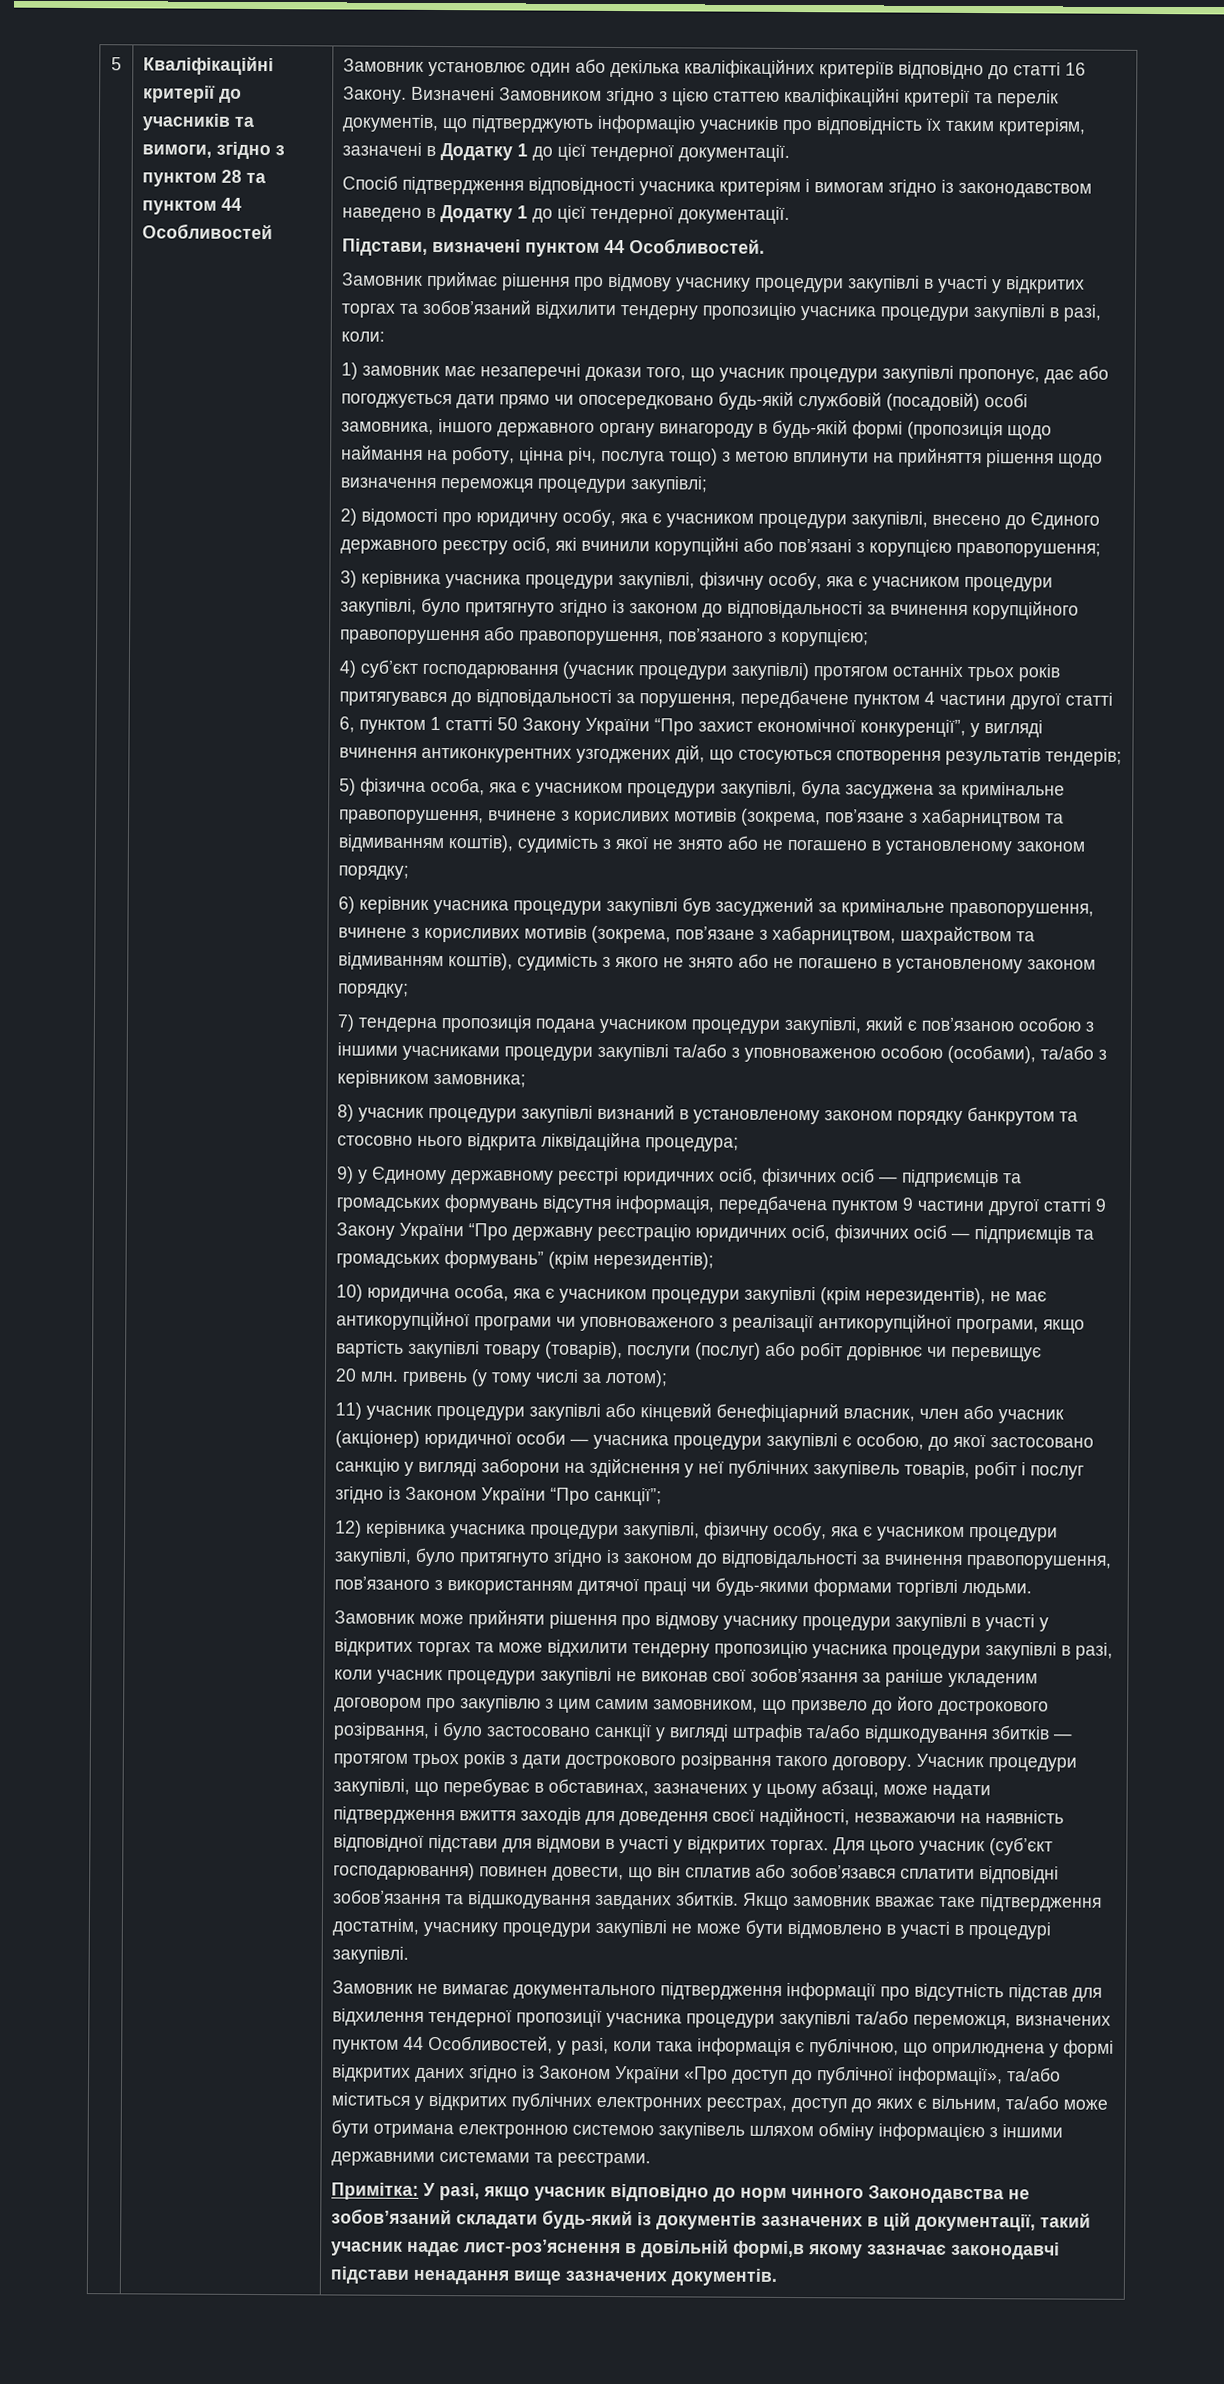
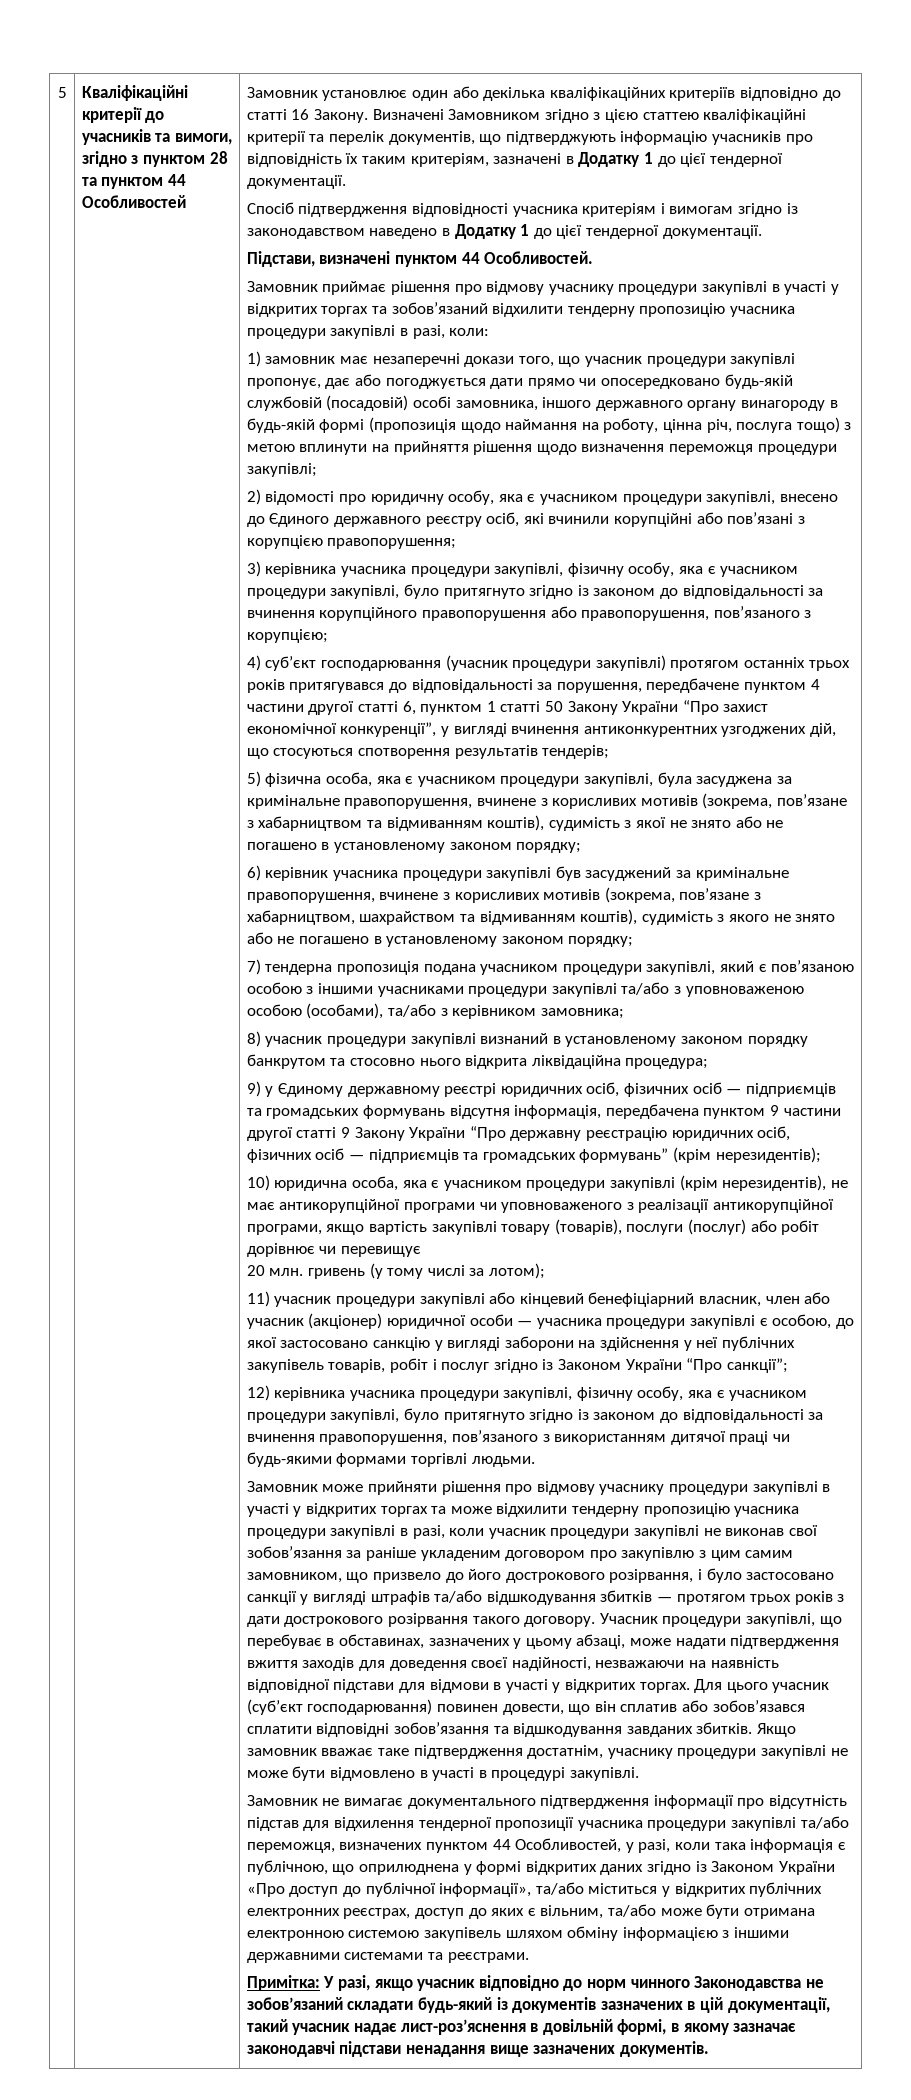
- Примітка: У разі, якщо учасник відповідно до норм чинного Законодавства не зобов’язаний складати будь-який із документів зазначених в цій документації, такий учасник надає лист-роз’яснення в довільній формі,в якому зазначає законодавчі підстави ненадання вище зазначених документів.
+ Примітка: У разі, якщо учасник відповідно до норм чинного Законодавства не зобов’язаний складати будь-який із документів зазначених в цій документації, такий учасник надає лист-роз’яснення в довільній формі, в якому зазначає законодавчі підстави ненадання вище зазначених документів.

